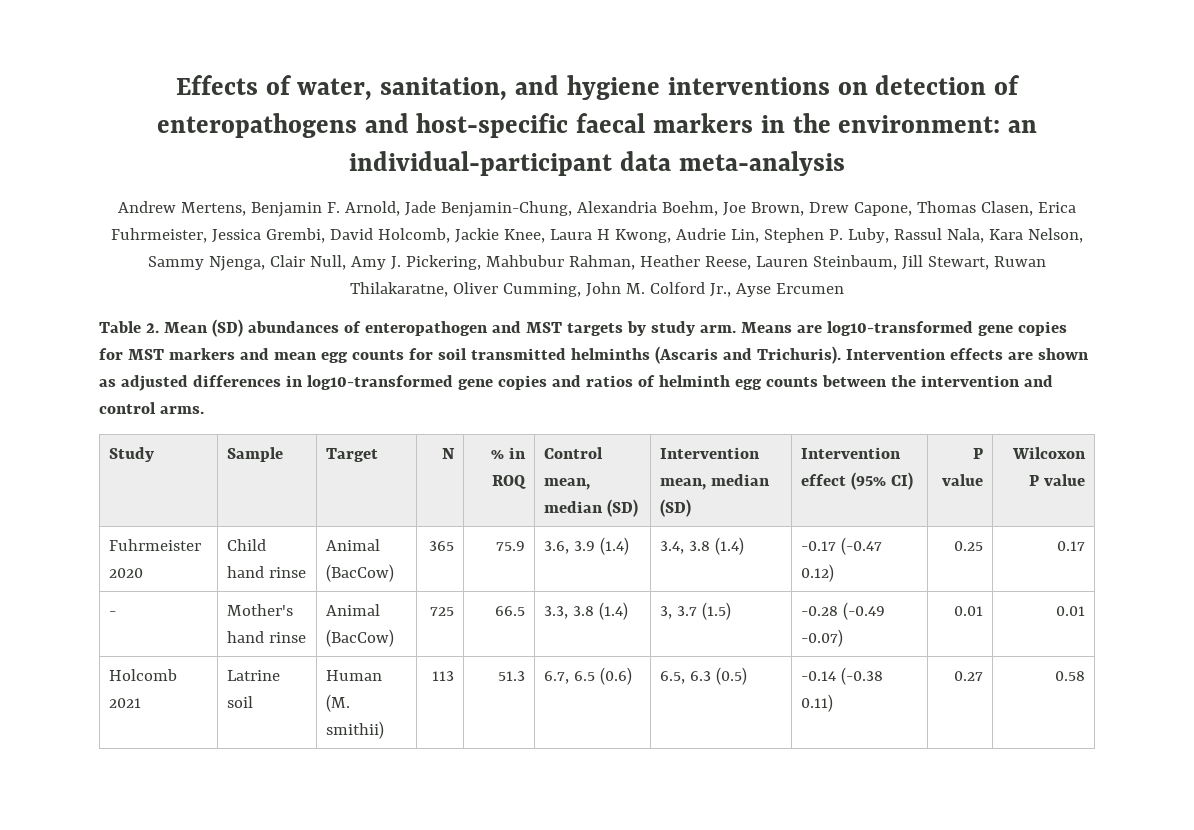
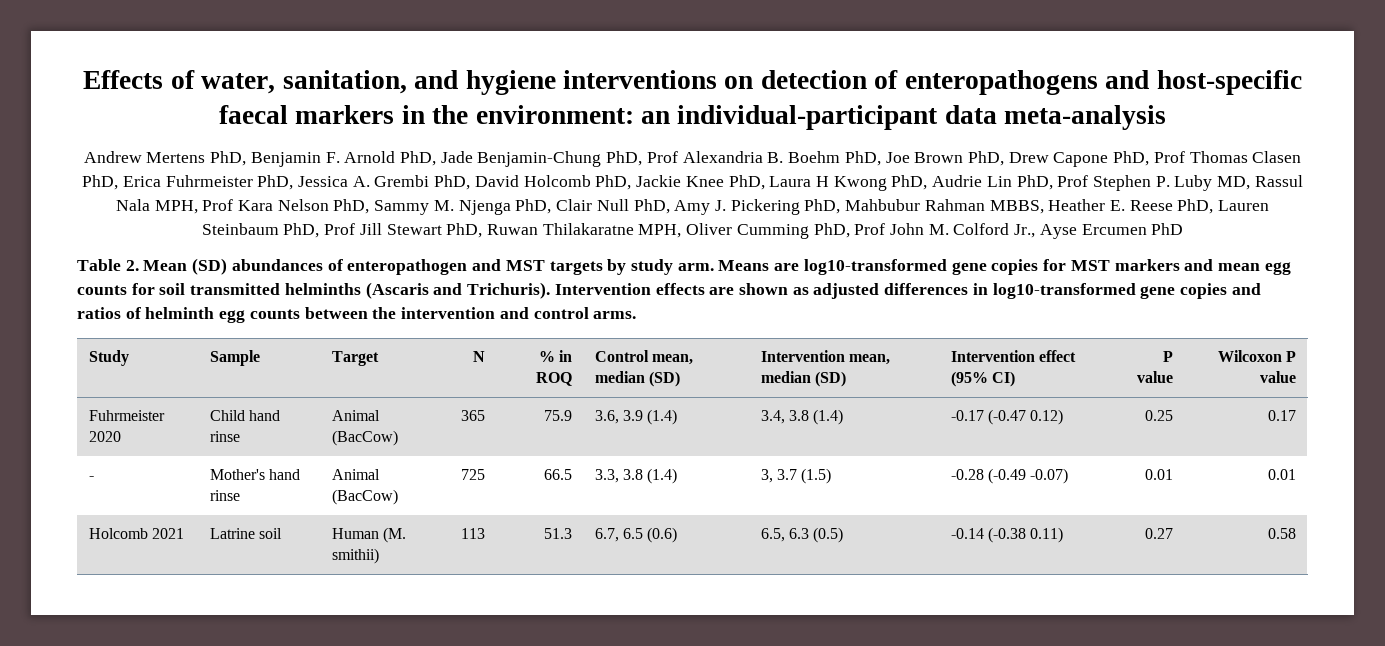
- Andrew Mertens, Benjamin F. Arnold, Jade Benjamin-Chung, Alexandria Boehm, Joe Brown, Drew Capone, Thomas Clasen, Erica Fuhrmeister, Jessica Grembi, David Holcomb, Jackie Knee, Laura H Kwong, Audrie Lin, Stephen P. Luby, Rassul Nala, Kara Nelson, Sammy Njenga, Clair Null, Amy J. Pickering, Mahbubur Rahman, Heather Reese, Lauren Steinbaum, Jill Stewart, Ruwan Thilakaratne, Oliver Cumming, John M. Colford Jr., Ayse Ercumen
+ Andrew Mertens PhD, Benjamin F. Arnold PhD, Jade Benjamin-Chung PhD, Prof Alexandria B. Boehm PhD, Joe Brown PhD, Drew Capone PhD, Prof Thomas Clasen PhD, Erica Fuhrmeister PhD, Jessica A. Grembi PhD, David Holcomb PhD, Jackie Knee PhD, Laura H Kwong PhD, Audrie Lin PhD, Prof Stephen P. Luby MD, Rassul Nala MPH, Prof Kara Nelson PhD, Sammy M. Njenga PhD, Clair Null PhD, Amy J. Pickering PhD, Mahbubur Rahman MBBS, Heather E. Reese PhD, Lauren Steinbaum PhD, Prof Jill Stewart PhD, Ruwan Thilakaratne MPH, Oliver Cumming PhD, Prof John M. Colford Jr., Ayse Ercumen PhD

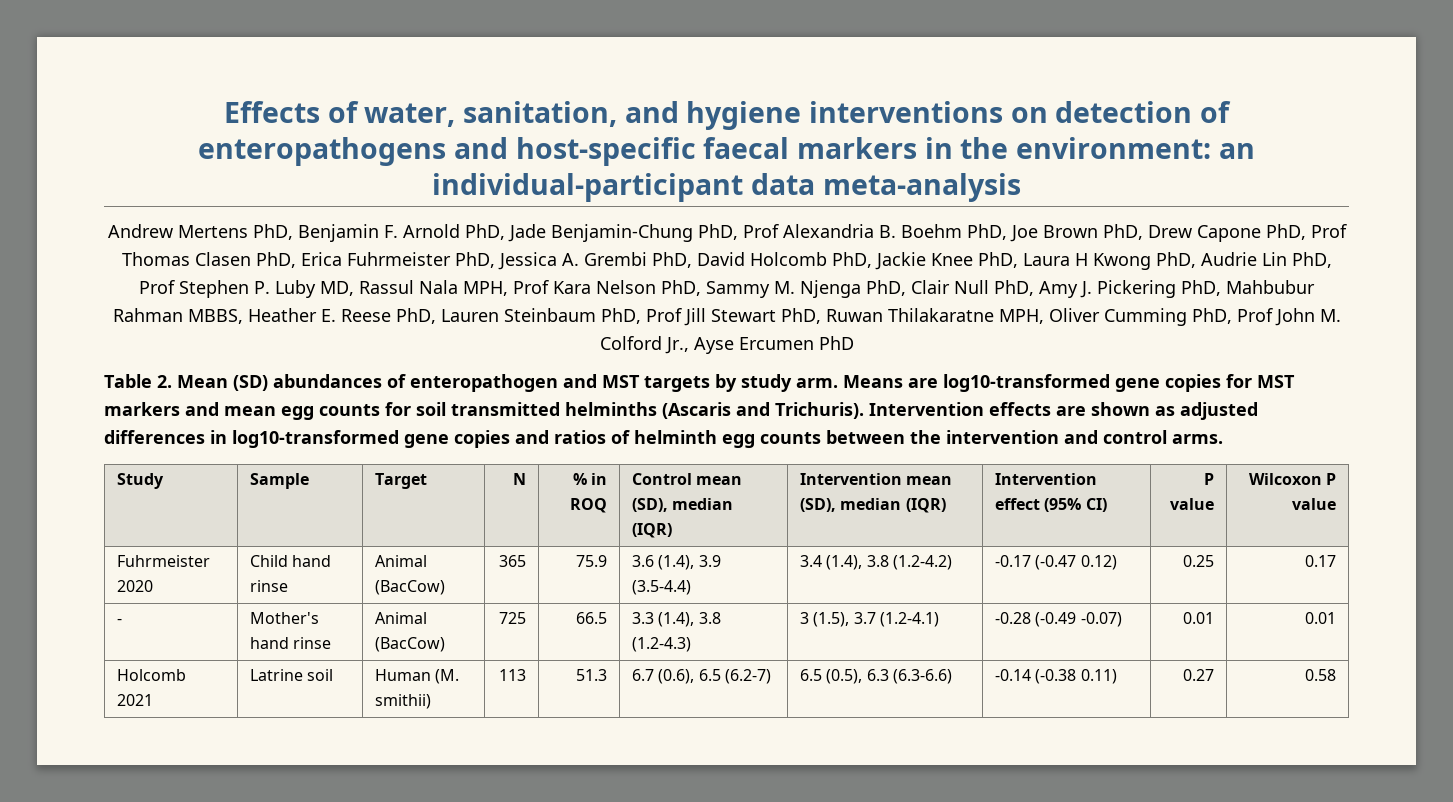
- Study | Sample | Target | N | % in ROQ | Control mean, median (SD) | Intervention mean, median (SD) | Intervention effect (95% CI) | P value | Wilcoxon P value
+ Study | Sample | Target | N | % in ROQ | Control mean (SD), median (IQR) | Intervention mean (SD), median (IQR) | Intervention effect (95% CI) | P value | Wilcoxon P value
- Fuhrmeister 2020 | Child hand rinse | Animal (BacCow) | 365 | 75.9 | 3.6, 3.9 (1.4) | 3.4, 3.8 (1.4) | -0.17 (-0.47 0.12) | 0.25 | 0.17
+ Fuhrmeister 2020 | Child hand rinse | Animal (BacCow) | 365 | 75.9 | 3.6 (1.4), 3.9 (3.5-4.4) | 3.4 (1.4), 3.8 (1.2-4.2) | -0.17 (-0.47 0.12) | 0.25 | 0.17
- - | Mother's hand rinse | Animal (BacCow) | 725 | 66.5 | 3.3, 3.8 (1.4) | 3, 3.7 (1.5) | -0.28 (-0.49 -0.07) | 0.01 | 0.01
+ - | Mother's hand rinse | Animal (BacCow) | 725 | 66.5 | 3.3 (1.4), 3.8 (1.2-4.3) | 3 (1.5), 3.7 (1.2-4.1) | -0.28 (-0.49 -0.07) | 0.01 | 0.01
- Holcomb 2021 | Latrine soil | Human (M. smithii) | 113 | 51.3 | 6.7, 6.5 (0.6) | 6.5, 6.3 (0.5) | -0.14 (-0.38 0.11) | 0.27 | 0.58
+ Holcomb 2021 | Latrine soil | Human (M. smithii) | 113 | 51.3 | 6.7 (0.6), 6.5 (6.2-7) | 6.5 (0.5), 6.3 (6.3-6.6) | -0.14 (-0.38 0.11) | 0.27 | 0.58

